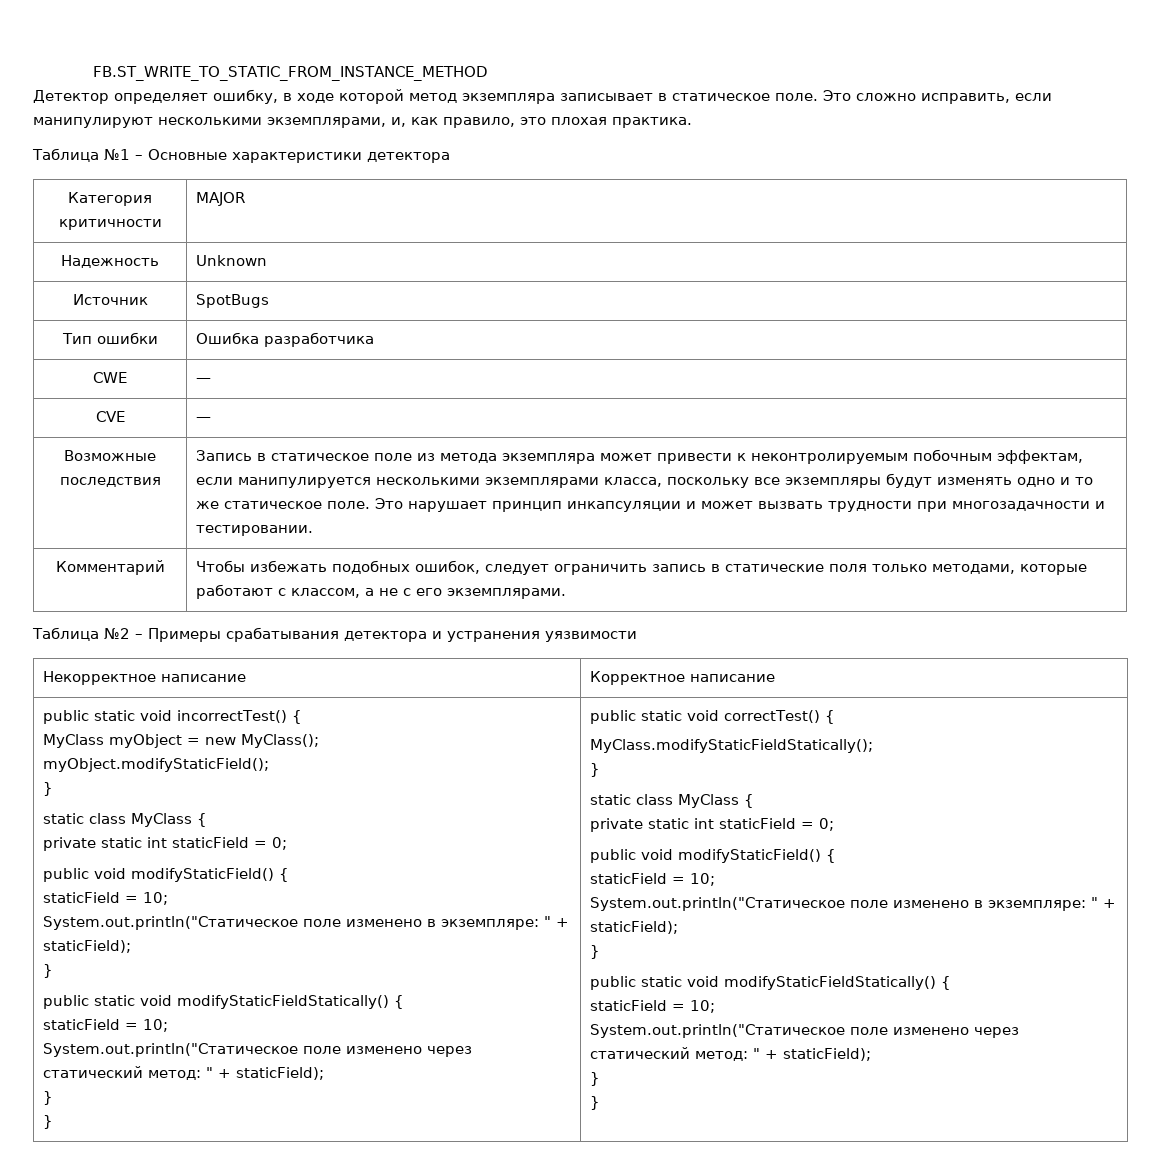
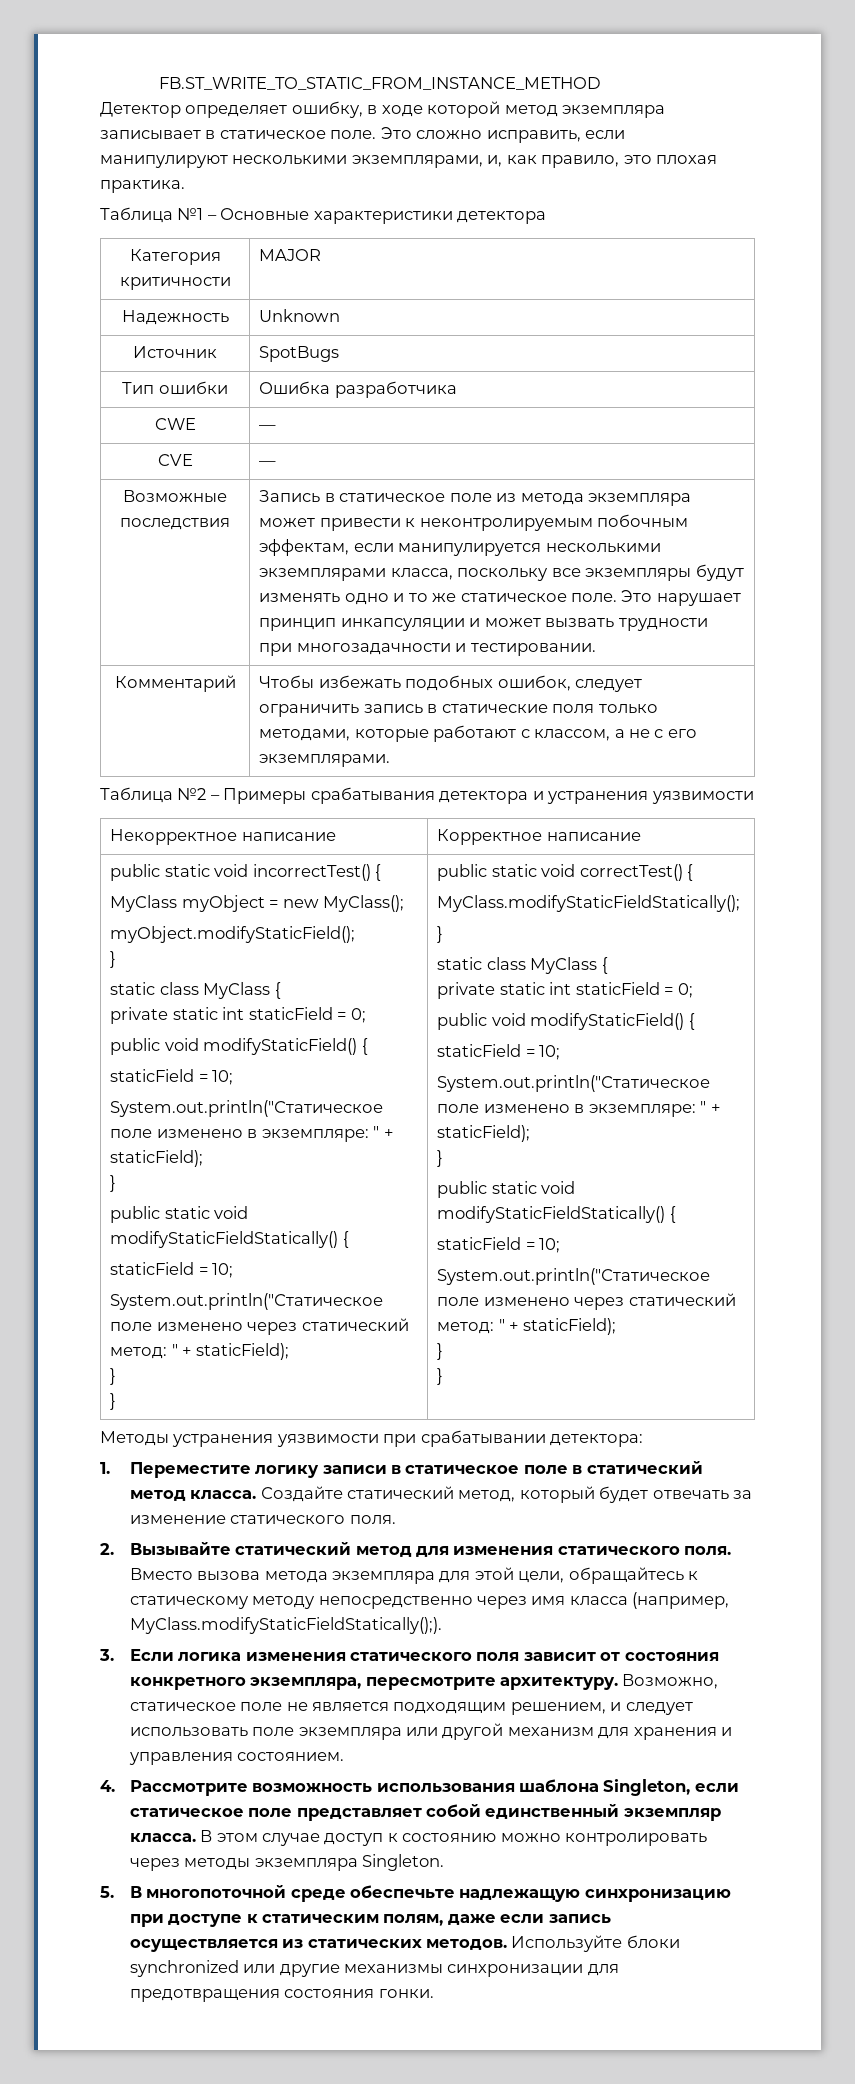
+ Методы устранения уязвимости при срабатывании детектора:
+ 1. Переместите логику записи в статическое поле в статический метод класса. Создайте статический метод, который будет отвечать за изменение статического поля.
+ 2. Вызывайте статический метод для изменения статического поля. Вместо вызова метода экземпляра для этой цели, обращайтесь к статическому методу непосредственно через имя класса (например, MyClass.modifyStaticFieldStatically();).
+ 3. Если логика изменения статического поля зависит от состояния конкретного экземпляра, пересмотрите архитектуру. Возможно, статическое поле не является подходящим решением, и следует использовать поле экземпляра или другой механизм для хранения и управления состоянием.
+ 4. Рассмотрите возможность использования шаблона Singleton, если статическое поле представляет собой единственный экземпляр класса. В этом случае доступ к состоянию можно контролировать через методы экземпляра Singleton.
+ 5. В многопоточной среде обеспечьте надлежащую синхронизацию при доступе к статическим полям, даже если запись осуществляется из статических методов. Используйте блоки synchronized или другие механизмы синхронизации для предотвращения состояния гонки.

